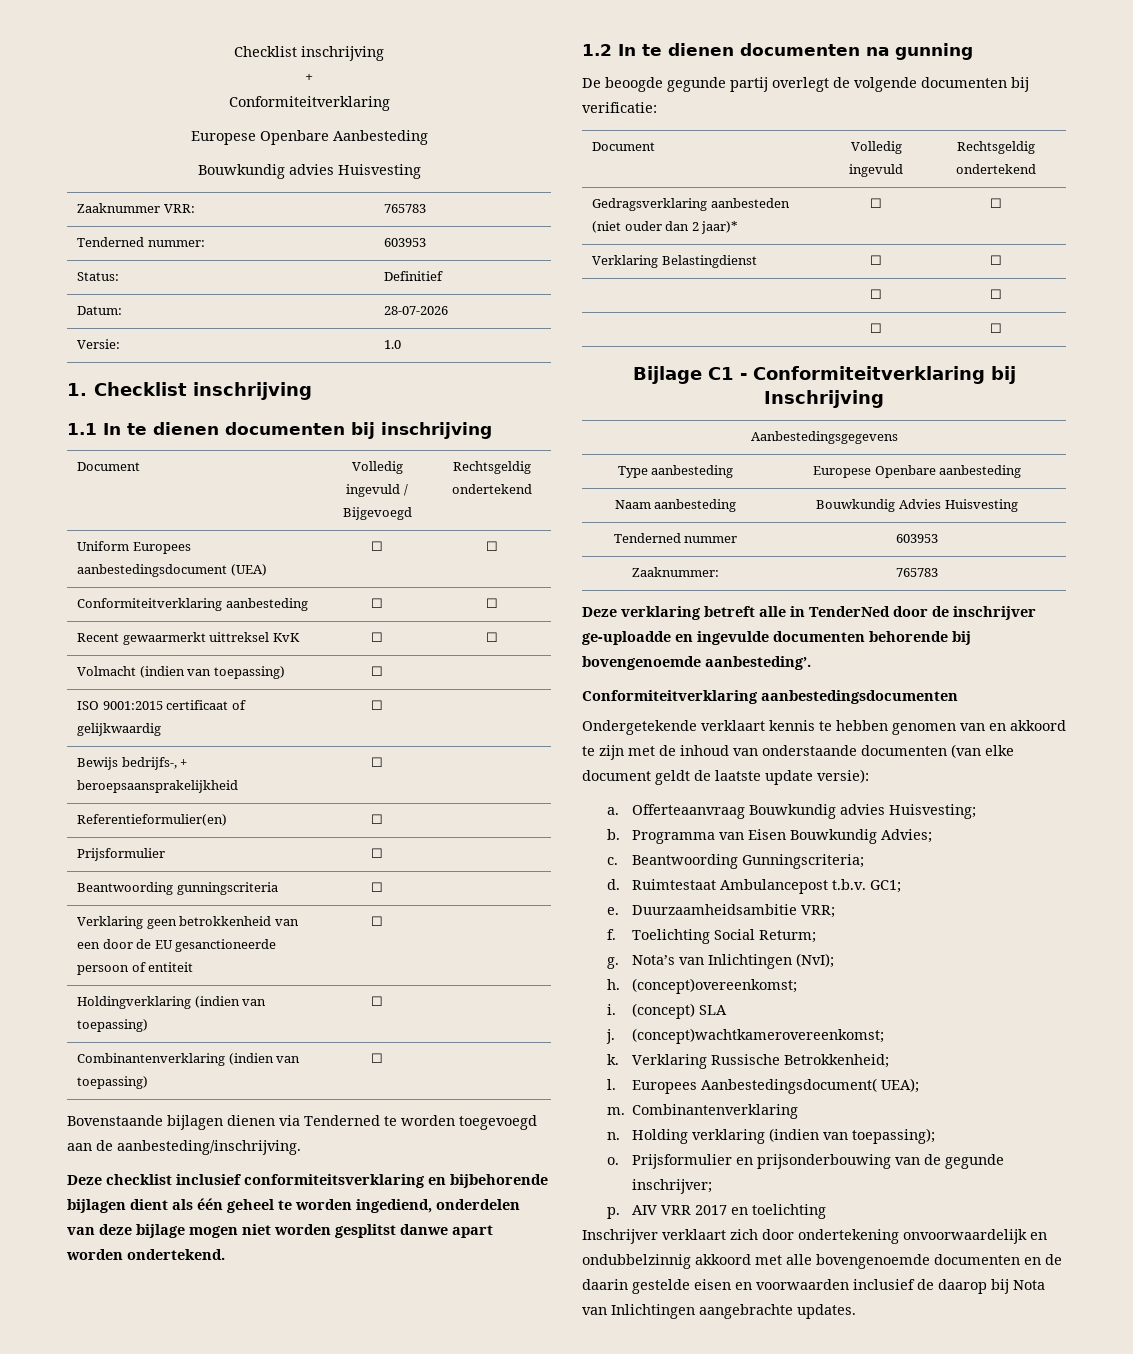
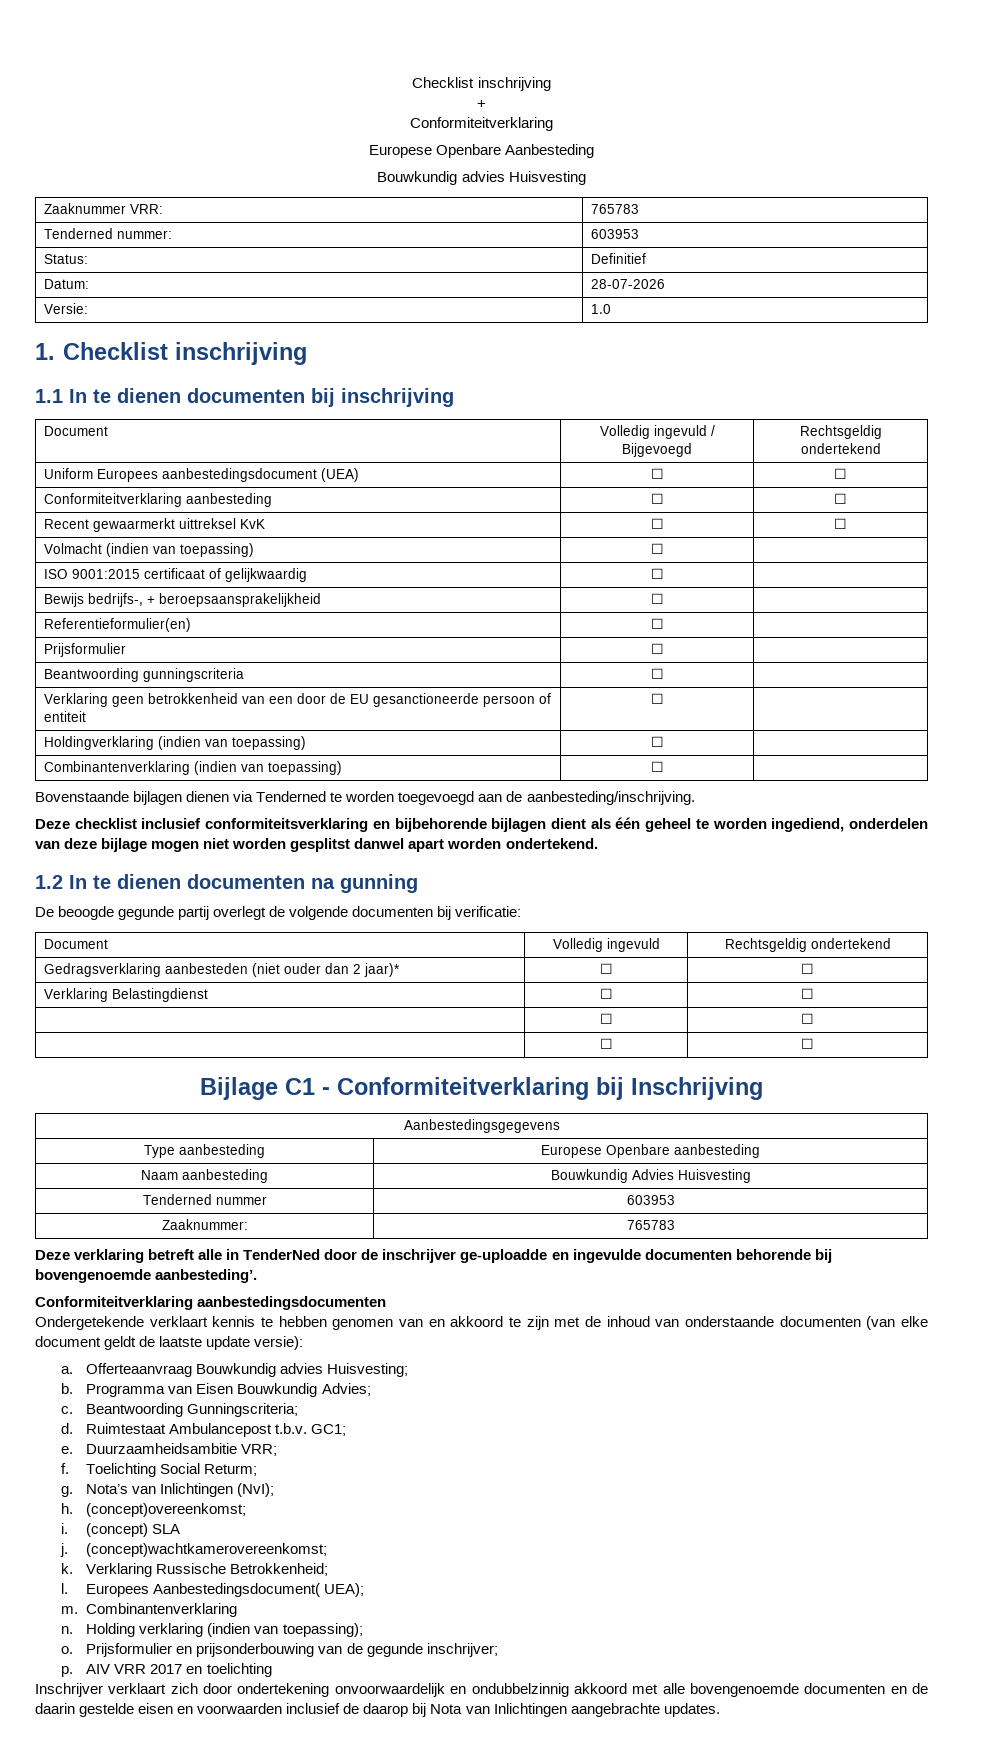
- Deze checklist inclusief conformiteitsverklaring en bijbehorende bijlagen dient als één geheel te worden ingediend, onderdelen van deze bijlage mogen niet worden gesplitst danwe apart worden ondertekend.
+ Deze checklist inclusief conformiteitsverklaring en bijbehorende bijlagen dient als één geheel te worden ingediend, onderdelen van deze bijlage mogen niet worden gesplitst danwel apart worden ondertekend.

